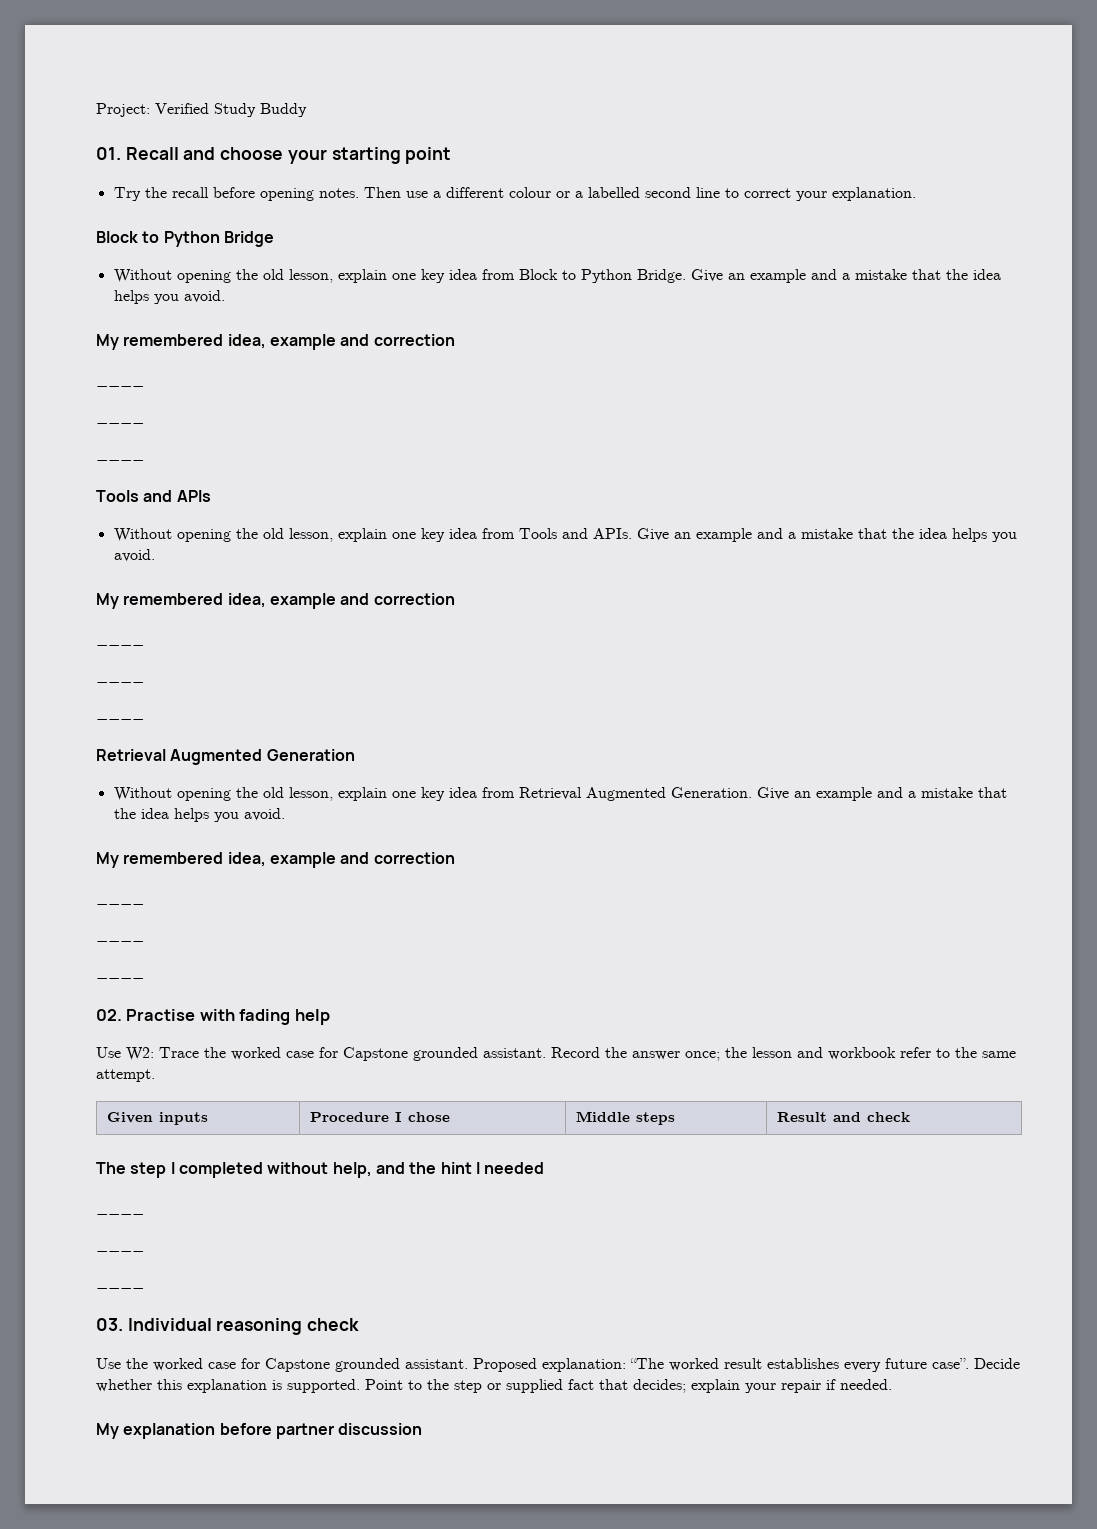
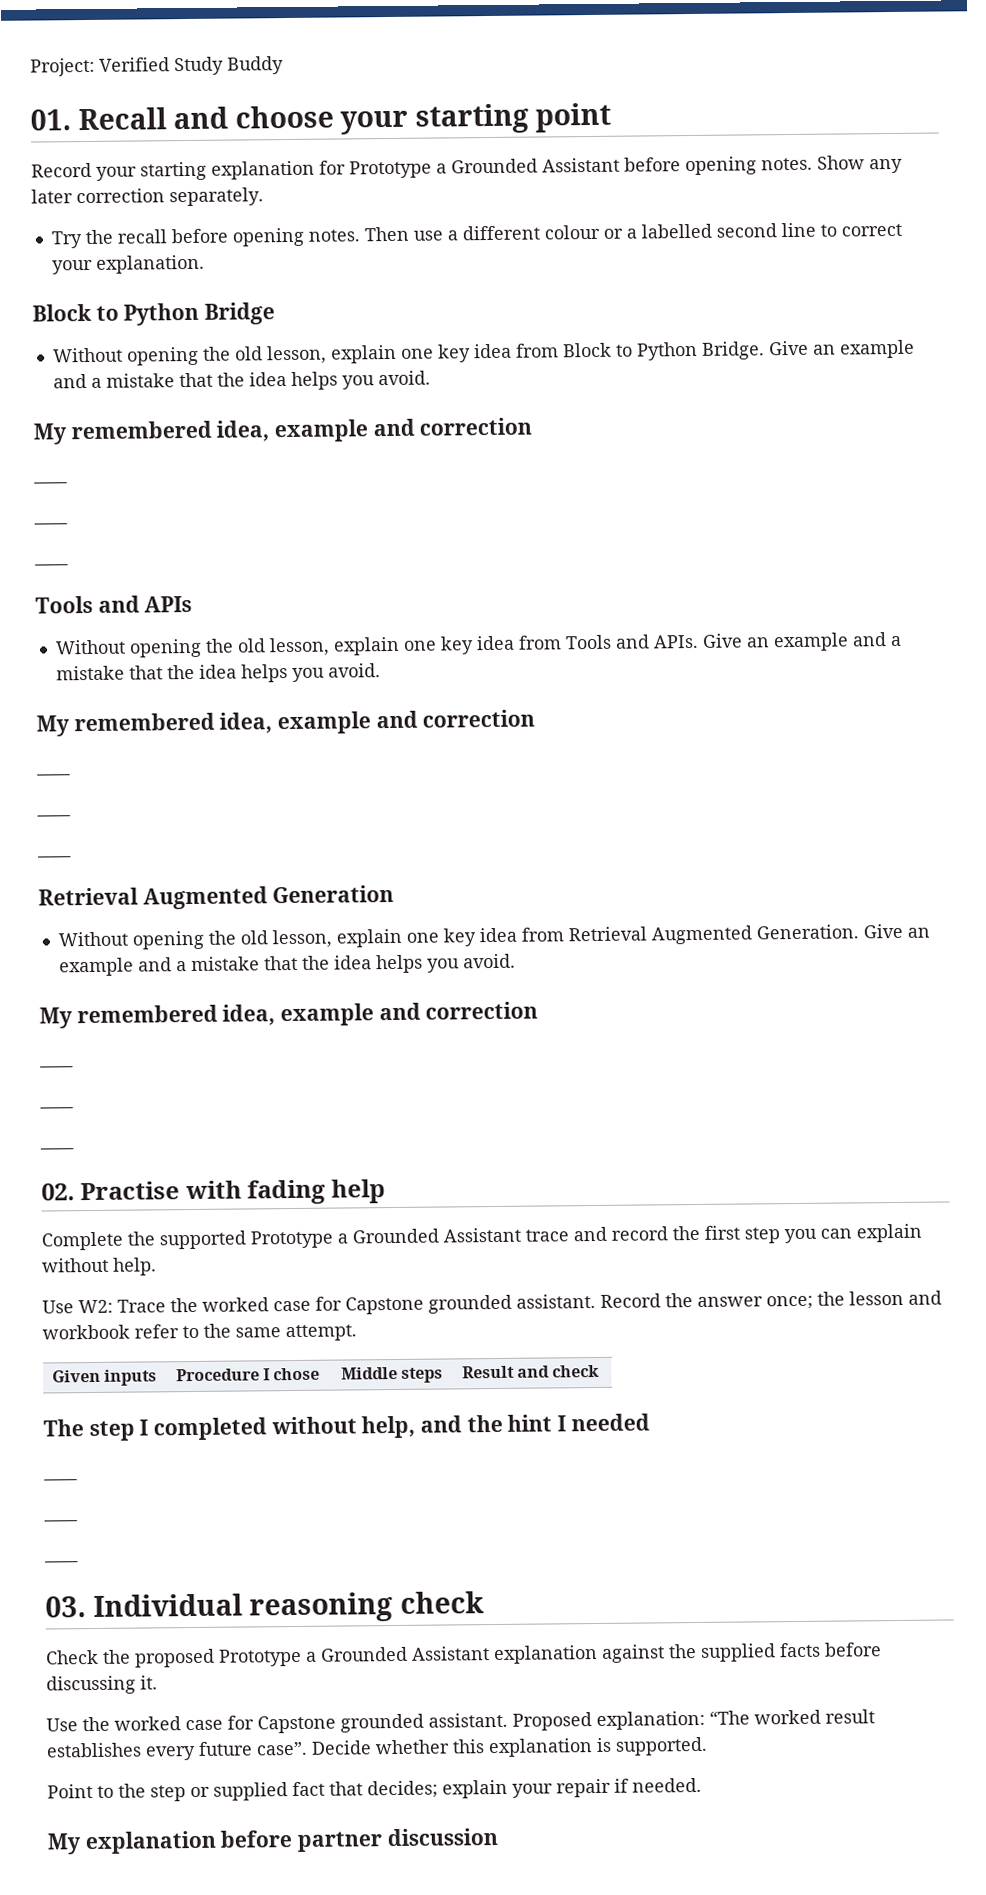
+ Record your starting explanation for Prototype a Grounded Assistant before opening notes. Show any later correction separately.
+ Complete the supported Prototype a Grounded Assistant trace and record the first step you can explain without help.
+ Check the proposed Prototype a Grounded Assistant explanation against the supplied facts before discussing it.
- Decide whether this explanation is supported. Point to the step or supplied fact that decides; explain your repair if needed.
+ Decide whether this explanation is supported.
+ Point to the step or supplied fact that decides; explain your repair if needed.

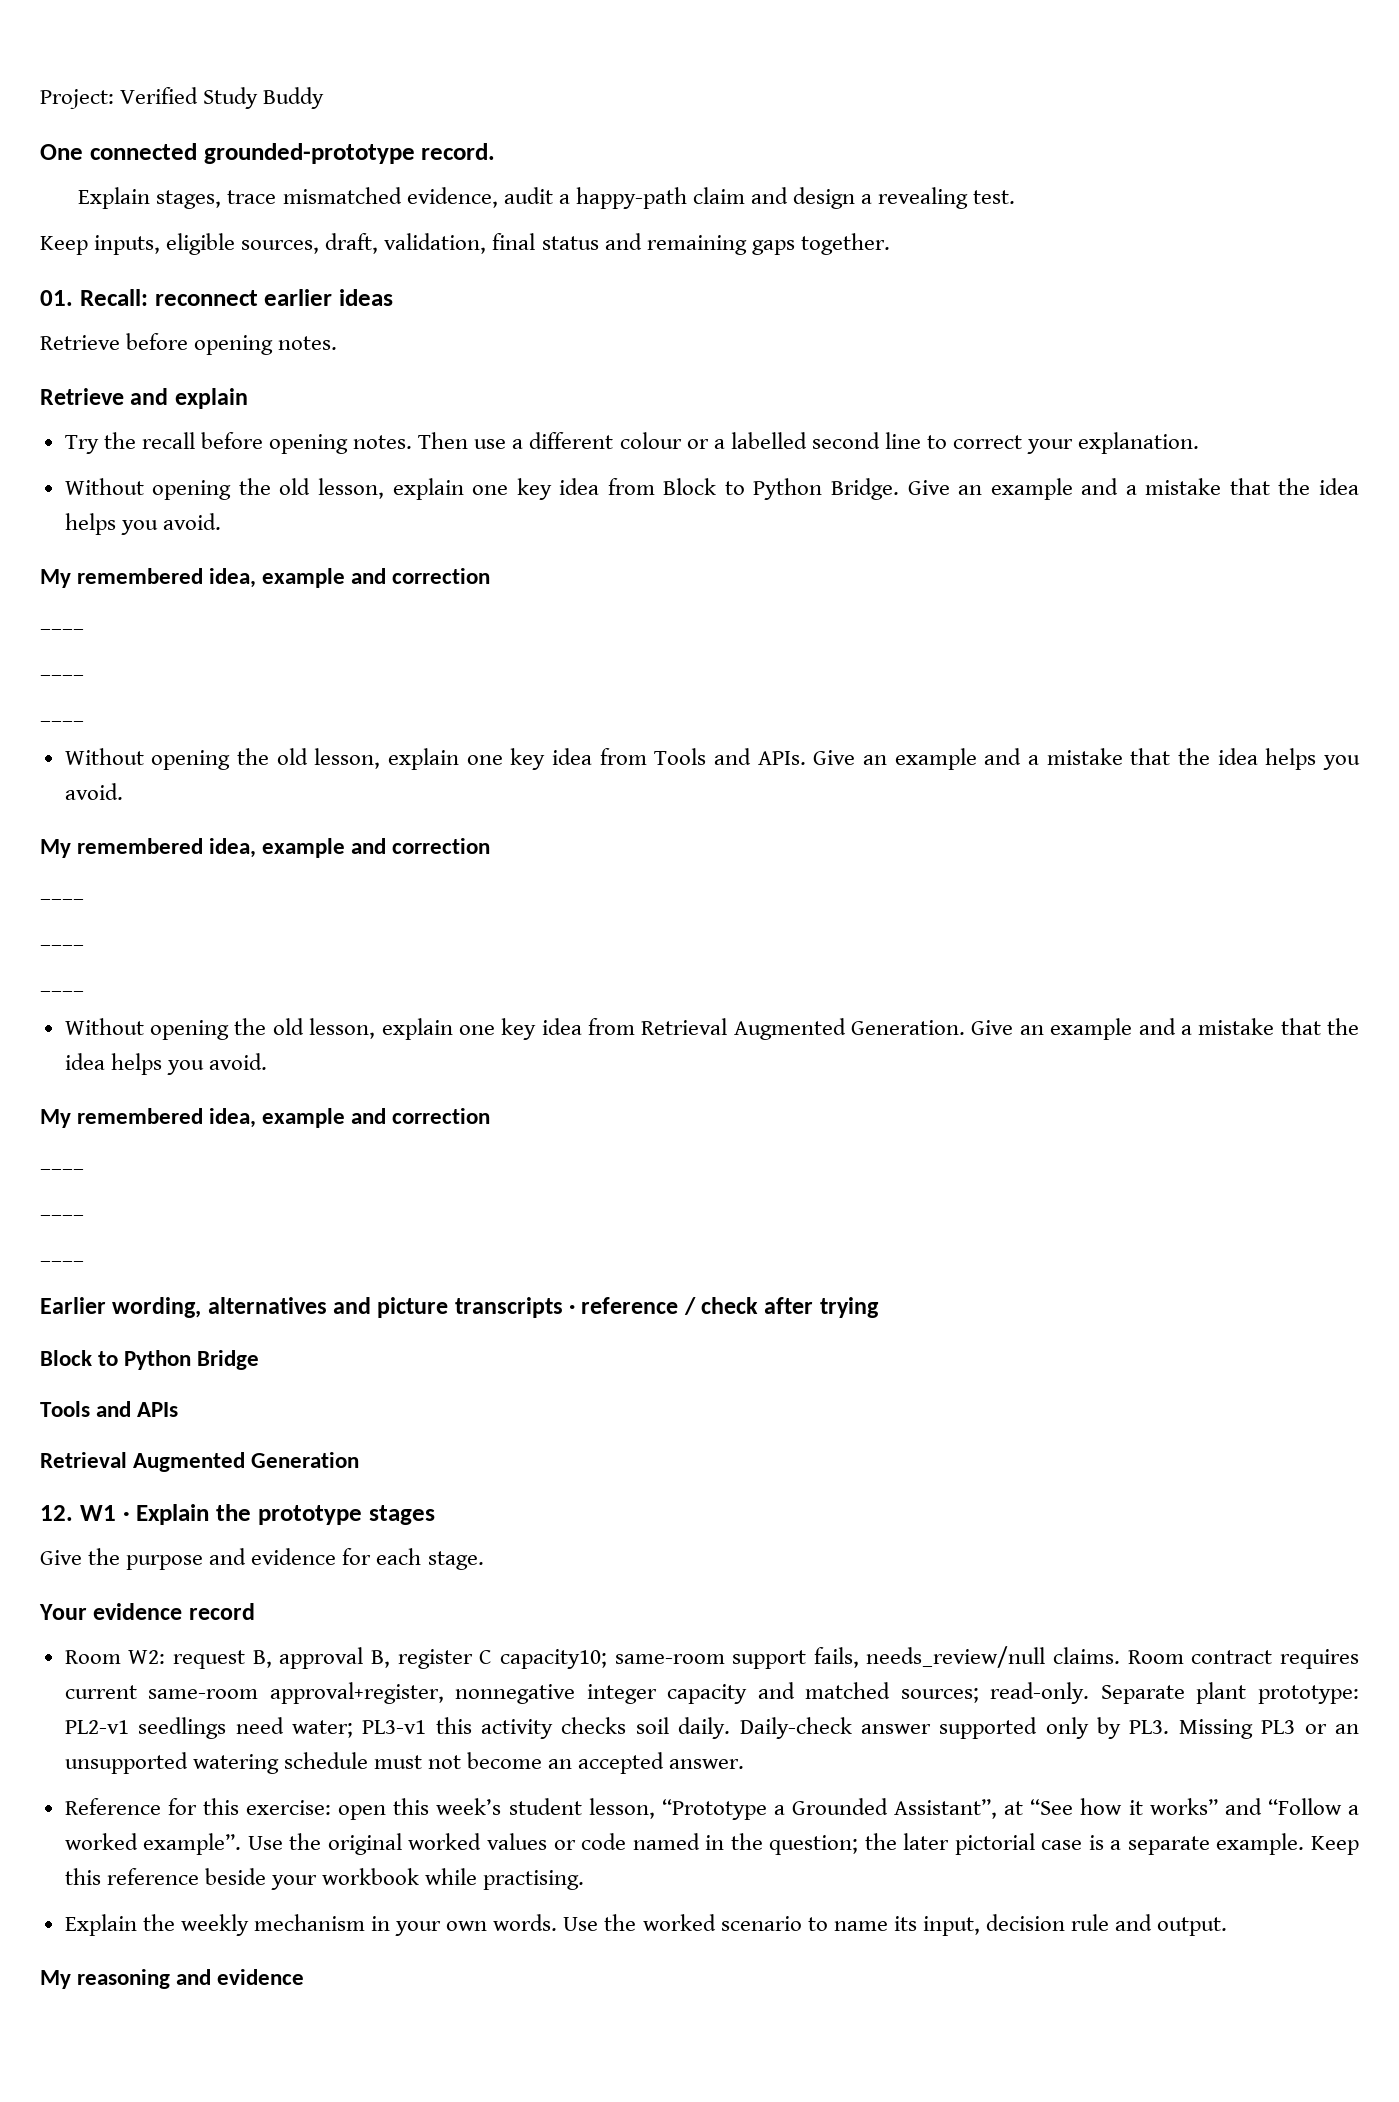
- 01. Recall and choose your starting point
- Record your starting explanation for Prototype a Grounded Assistant before opening notes. Show any later correction separately.
+ One connected grounded-prototype record.
+ Explain stages, trace mismatched evidence, audit a happy-path claim and design a revealing test.
+ Keep inputs, eligible sources, draft, validation, final status and remaining gaps together.
+ 01. Recall: reconnect earlier ideas
+ Retrieve before opening notes.
+ Retrieve and explain
- Block to Python Bridge
- Tools and APIs
- Retrieval Augmented Generation
- 02. Practise with fading help
- Complete the supported Prototype a Grounded Assistant trace and record the first step you can explain without help.
- Use W2: Trace the worked case for Capstone grounded assistant. Record the answer once; the lesson and workbook refer to the same attempt.
- Given inputs | Procedure I chose | Middle steps | Result and check
- The step I completed without help, and the hint I needed
- ____
- ____
- ____
- 03. Individual reasoning check
- Check the proposed Prototype a Grounded Assistant explanation against the supplied facts before discussing it.
- Use the worked case for Capstone grounded assistant. Proposed explanation: “The worked result establishes every future case”. Decide whether this explanation is supported.
- Point to the step or supplied fact that decides; explain your repair if needed.
- My explanation before partner discussion
+ Earlier wording, alternatives and picture transcripts · reference / check after trying
+ Block to Python Bridge
+ Tools and APIs
+ Retrieval Augmented Generation
+ 12. W1 · Explain the prototype stages
+ Give the purpose and evidence for each stage.
+ Your evidence record
+ Room W2: request B, approval B, register C capacity10; same-room support fails, needs_review/null claims. Room contract requires current same-room approval+register, nonnegative integer capacity and matched sources; read-only. Separate plant prototype: PL2-v1 seedlings need water; PL3-v1 this activity checks soil daily. Daily-check answer supported only by PL3. Missing PL3 or an unsupported watering schedule must not become an accepted answer.
+ Reference for this exercise: open this week’s student lesson, “Prototype a Grounded Assistant”, at “See how it works” and “Follow a worked example”. Use the original worked values or code named in the question; the later pictorial case is a separate example. Keep this reference beside your workbook while practising.
+ Explain the weekly mechanism in your own words. Use the worked scenario to name its input, decision rule and output.
+ My reasoning and evidence

